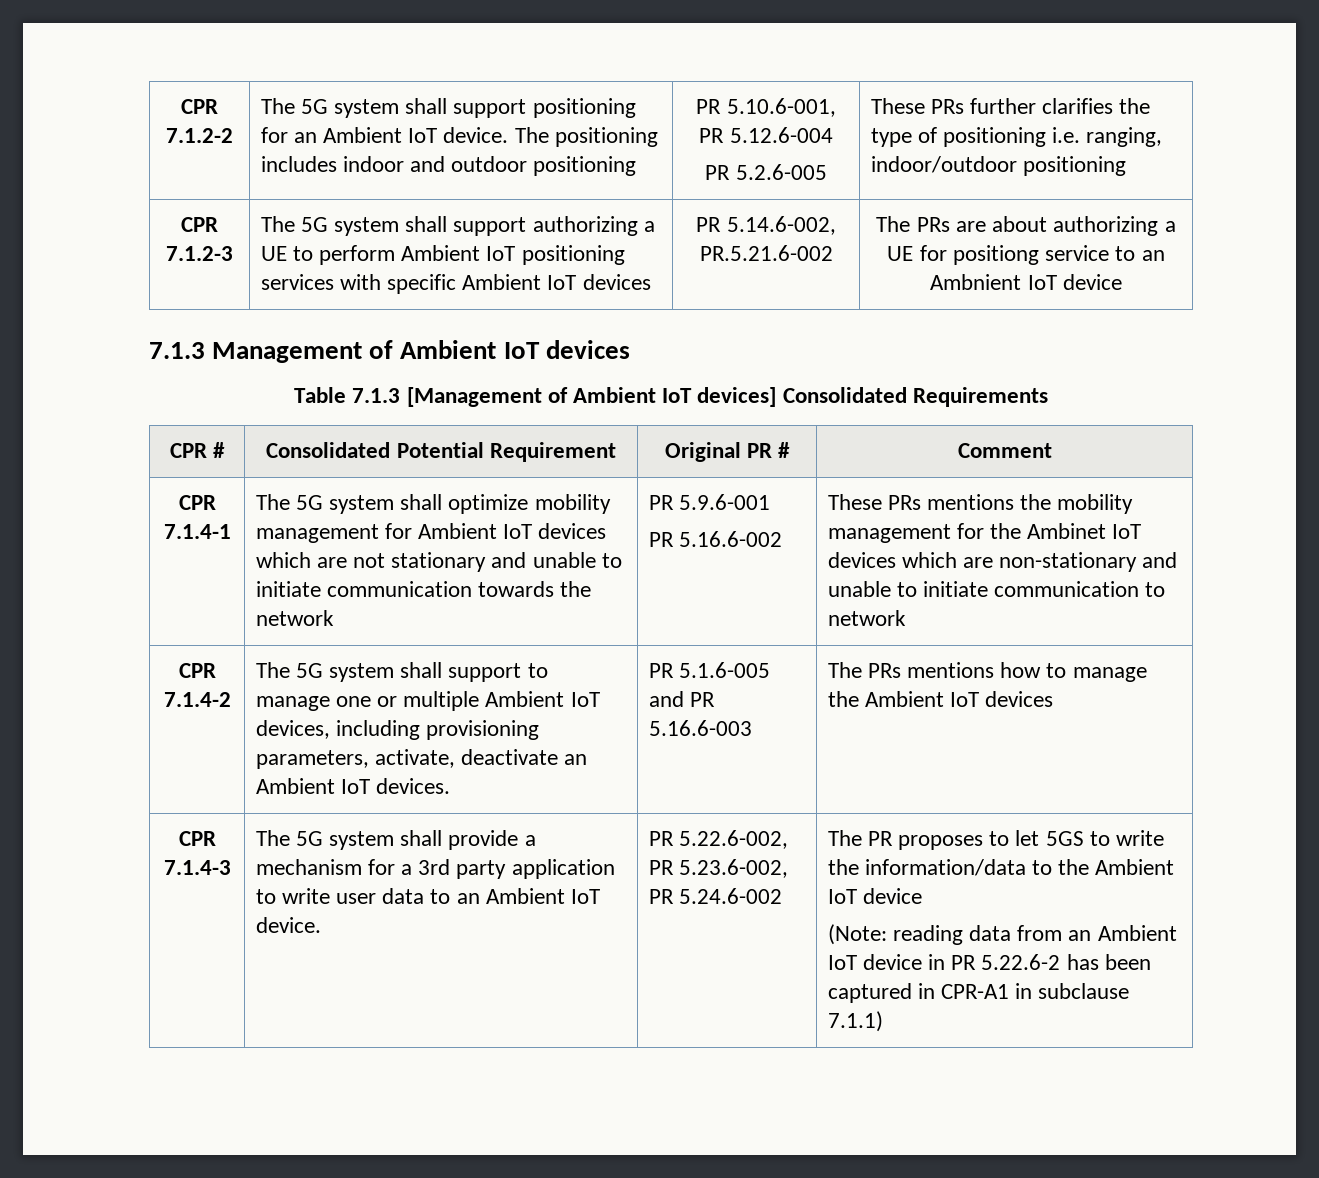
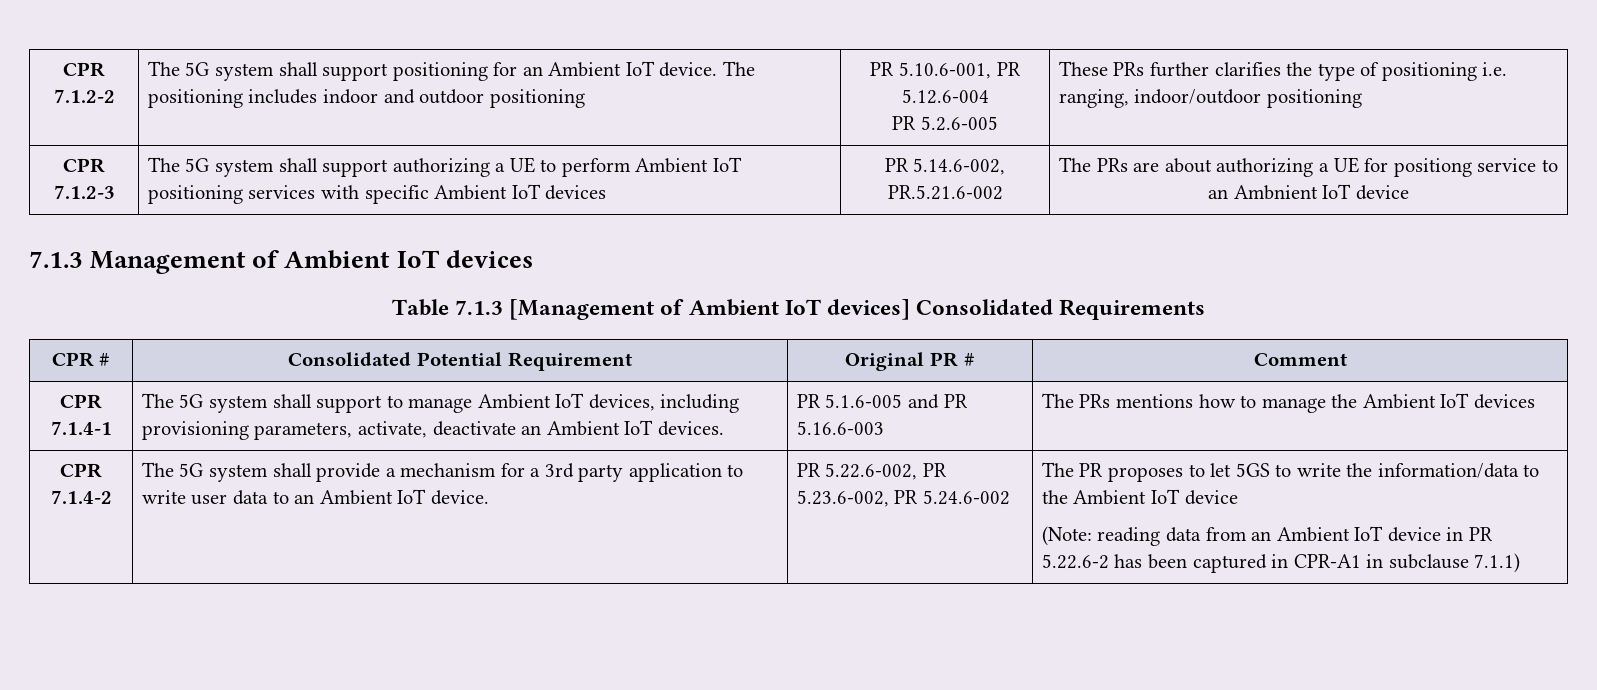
- The 5G system shall optimize mobility management for Ambient IoT devices which are not stationary and unable to initiate communication towards the network | PR 5.9.6-001
- PR 5.16.6-002 | These PRs mentions the mobility management for the Ambinet IoT devices which are non-stationary and unable to initiate communication to network
- CPR 7.1.4-2 | The 5G system shall support to manage one or multiple Ambient IoT devices, including provisioning parameters, activate, deactivate an Ambient IoT devices. | PR 5.1.6-005 and PR 5.16.6-003 | The PRs mentions how to manage the Ambient IoT devices
+ The 5G system shall support to manage Ambient IoT devices, including provisioning parameters, activate, deactivate an Ambient IoT devices. | PR 5.1.6-005 and PR 5.16.6-003 | The PRs mentions how to manage the Ambient IoT devices
- CPR 7.1.4-3
+ CPR 7.1.4-2

